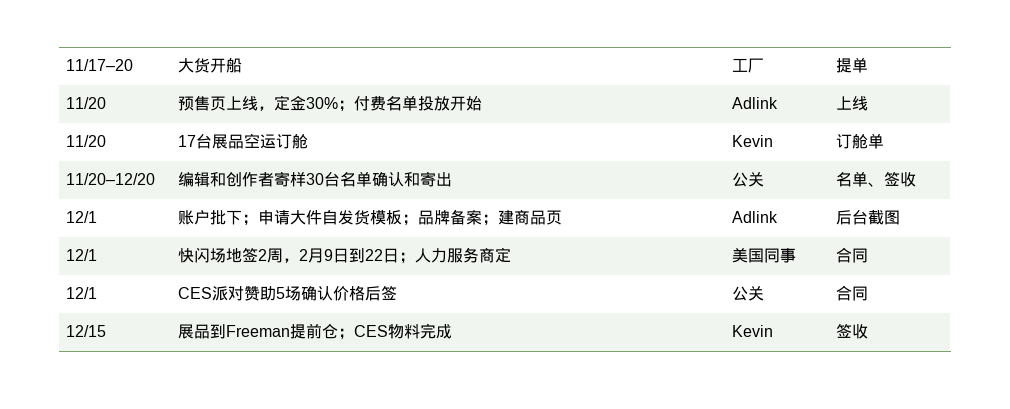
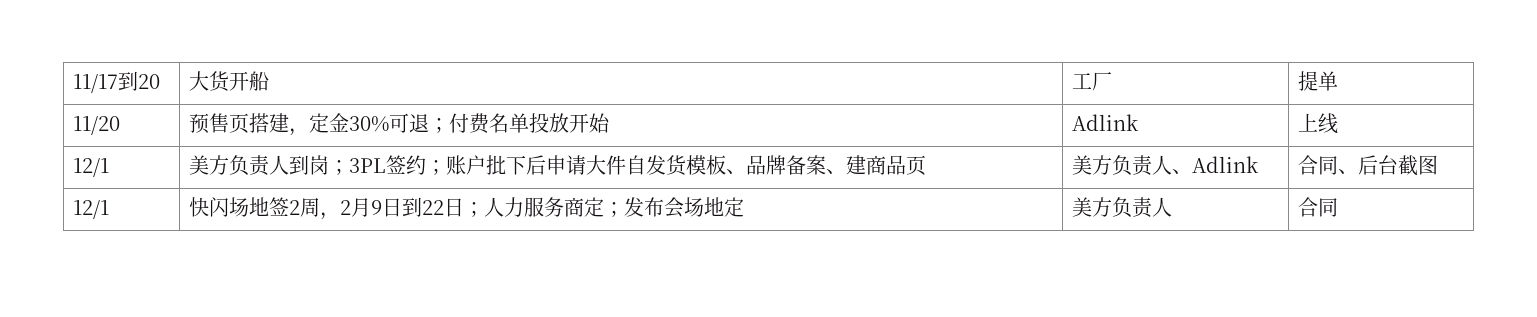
- 11/17–20 | 大货开船 | 工厂 | 提单
+ 11/17到20 | 大货开船 | 工厂 | 提单
- 11/20 | 预售页上线，定金30%；付费名单投放开始 | Adlink | 上线
+ 11/20 | 预售页搭建，定金30%可退；付费名单投放开始 | Adlink | 上线
- 11/20 | 17台展品空运订舱 | Kevin | 订舱单
- 11/20–12/20 | 编辑和创作者寄样30台名单确认和寄出 | 公关 | 名单、签收
- 12/1 | 账户批下；申请大件自发货模板；品牌备案；建商品页 | Adlink | 后台截图
+ 12/1 | 美方负责人到岗；3PL签约；账户批下后申请大件自发货模板、品牌备案、建商品页 | 美方负责人、Adlink | 合同、后台截图
- 12/1 | 快闪场地签2周，2月9日到22日；人力服务商定 | 美国同事 | 合同
- 12/1 | CES派对赞助5场确认价格后签 | 公关 | 合同
- 12/15 | 展品到Freeman提前仓；CES物料完成 | Kevin | 签收
+ 12/1 | 快闪场地签2周，2月9日到22日；人力服务商定；发布会场地定 | 美方负责人 | 合同

